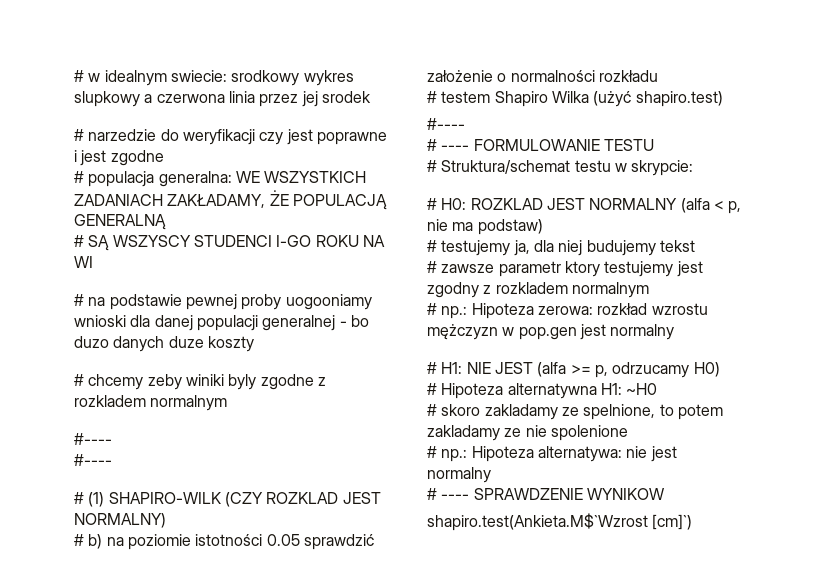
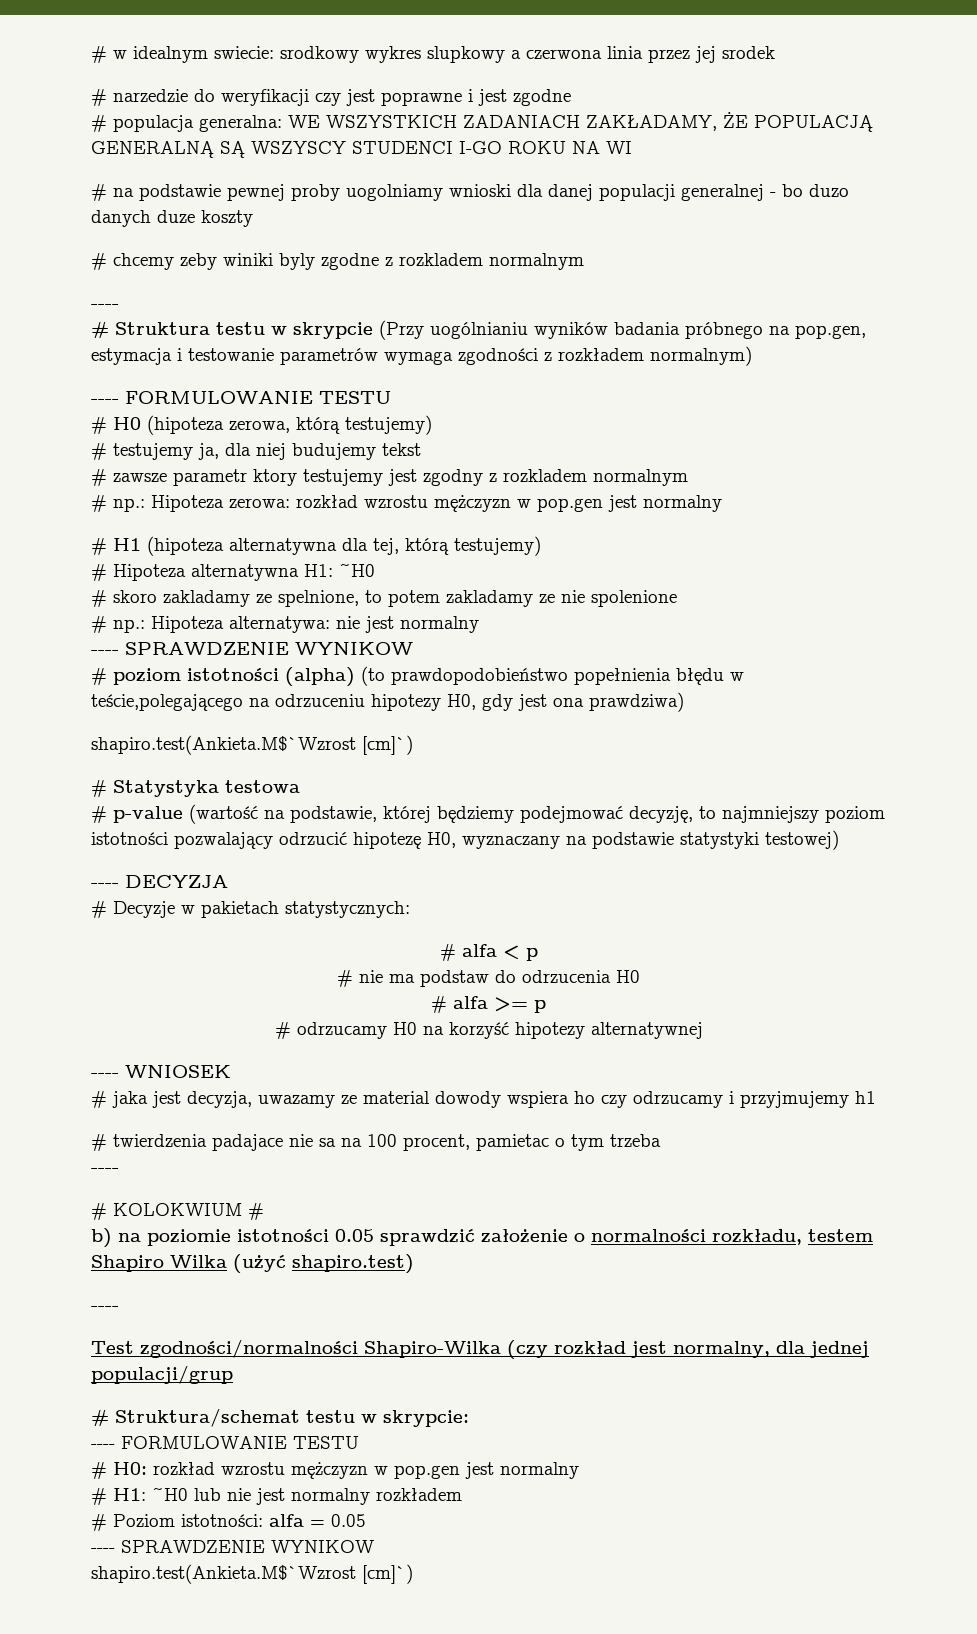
- # populacja generalna: WE WSZYSTKICH ZADANIACH ZAKŁADAMY, ŻE POPULACJĄ GENERALNĄ
- # SĄ WSZYSCY STUDENCI I-GO ROKU NA WI
+ # populacja generalna: WE WSZYSTKICH ZADANIACH ZAKŁADAMY, ŻE POPULACJĄ GENERALNĄ SĄ WSZYSCY STUDENCI I-GO ROKU NA WI
- # na podstawie pewnej proby uogooniamy wnioski dla danej populacji generalnej - bo duzo danych duze koszty
+ # na podstawie pewnej proby uogolniamy wnioski dla danej populacji generalnej - bo duzo danych duze koszty
  # chcemy zeby winiki byly zgodne z rozkladem normalnym
- #----
- #----
- # (1) SHAPIRO-WILK (CZY ROZKLAD JEST NORMALNY)
- # b) na poziomie istotności 0.05 sprawdzić założenie o normalności rozkładu
- # testem Shapiro Wilka (użyć shapiro.test)
- #----
- # ---- FORMULOWANIE TESTU
- # Struktura/schemat testu w skrypcie:
- # H0: ROZKLAD JEST NORMALNY (alfa < p, nie ma podstaw)
+ ----
+ # Struktura testu w skrypcie (Przy uogólnianiu wyników badania próbnego na pop.gen, estymacja i testowanie parametrów wymaga zgodności z rozkładem normalnym)
+ ---- FORMULOWANIE TESTU
+ # H0 (hipoteza zerowa, którą testujemy)
- # H1: NIE JEST (alfa >= p, odrzucamy H0)
+ # H1 (hipoteza alternatywna dla tej, którą testujemy)
  # np.: Hipoteza alternatywa: nie jest normalny
- # ---- SPRAWDZENIE WYNIKOW
+ ---- SPRAWDZENIE WYNIKOW
+ # poziom istotności (alpha) (to prawdopodobieństwo popełnienia błędu w teście,polegającego na odrzuceniu hipotezy H0, gdy jest ona prawdziwa)
+ shapiro.test(Ankieta.M$`Wzrost [cm]`)
+ # Statystyka testowa
+ # p-value (wartość na podstawie, której będziemy podejmować decyzję, to najmniejszy poziom istotności pozwalający odrzucić hipotezę H0, wyznaczany na podstawie statystyki testowej)
+ ---- DECYZJA
+ # Decyzje w pakietach statystycznych:
+ # alfa < p
+ # nie ma podstaw do odrzucenia H0
+ # alfa >= p
+ # odrzucamy H0 na korzyść hipotezy alternatywnej
+ ---- WNIOSEK
+ # jaka jest decyzja, uwazamy ze material dowody wspiera ho czy odrzucamy i przyjmujemy h1
+ # twierdzenia padajace nie sa na 100 procent, pamietac o tym trzeba
+ ----
+ # KOLOKWIUM #
+ b) na poziomie istotności 0.05 sprawdzić założenie o normalności rozkładu, testem Shapiro Wilka (użyć shapiro.test)
+ ----
+ Test zgodności/normalności Shapiro-Wilka (czy rozkład jest normalny, dla jednej populacji/grup
+ # Struktura/schemat testu w skrypcie:
+ ---- FORMULOWANIE TESTU
+ # H0: rozkład wzrostu mężczyzn w pop.gen jest normalny
+ # H1: ~H0 lub nie jest normalny rozkładem
+ # Poziom istotności: alfa = 0.05
+ ---- SPRAWDZENIE WYNIKOW

